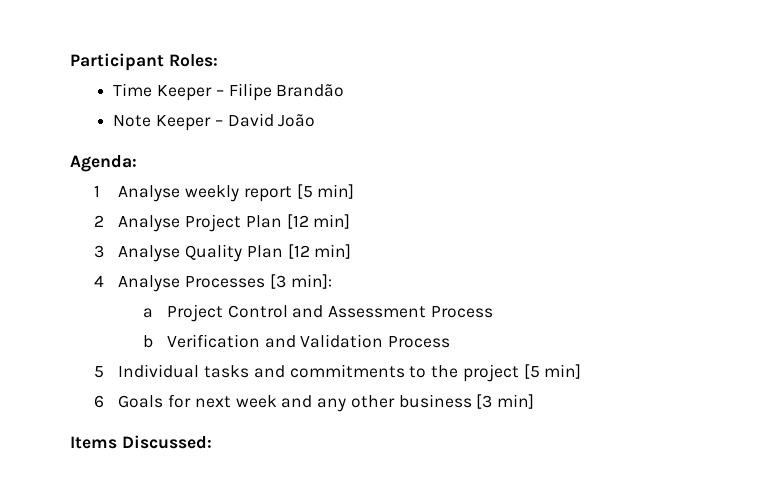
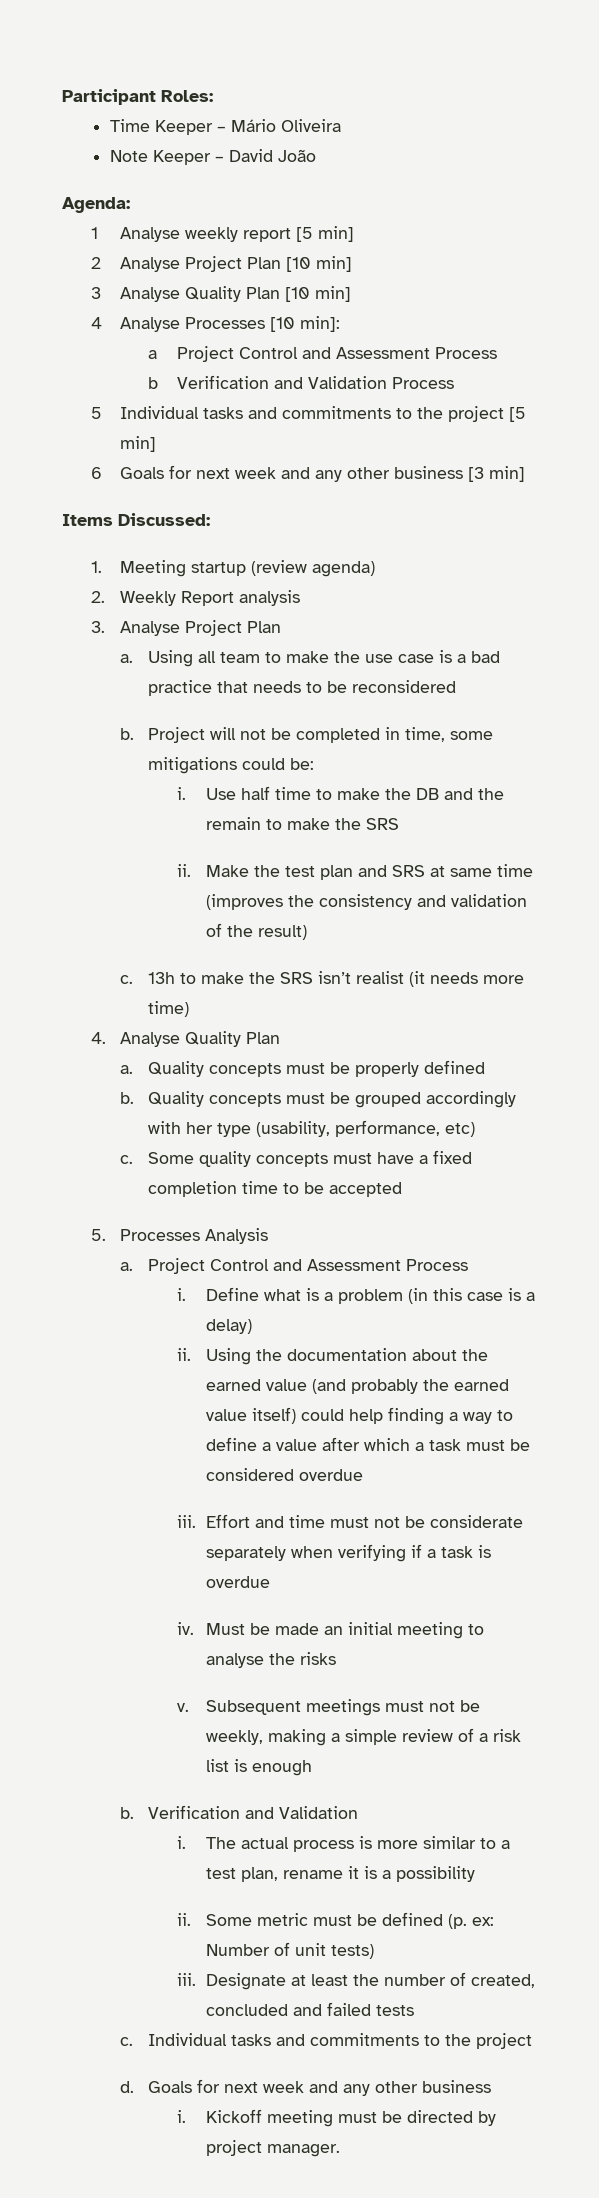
- Time Keeper – Filipe Brandão
+ Time Keeper – Mário Oliveira
- 2 Analyse Project Plan [12 min]
+ 2 Analyse Project Plan [10 min]
- 3 Analyse Quality Plan [12 min]
+ 3 Analyse Quality Plan [10 min]
- 4 Analyse Processes [3 min]:
+ 4 Analyse Processes [10 min]:
+ 1. Meeting startup (review agenda)
+ 2. Weekly Report analysis
+ 3. Analyse Project Plan
+ a. Using all team to make the use case is a bad practice that needs to be reconsidered
+ b. Project will not be completed in time, some mitigations could be:
+ i. Use half time to make the DB and the remain to make the SRS
+ ii. Make the test plan and SRS at same time (improves the consistency and validation of the result)
+ c. 13h to make the SRS isn’t realist (it needs more time)
+ 4. Analyse Quality Plan
+ a. Quality concepts must be properly defined
+ b. Quality concepts must be grouped accordingly with her type (usability, performance, etc)
+ c. Some quality concepts must have a fixed completion time to be accepted
+ 5. Processes Analysis
+ a. Project Control and Assessment Process
+ i. Define what is a problem (in this case is a delay)
+ ii. Using the documentation about the earned value (and probably the earned value itself) could help finding a way to define a value after which a task must be considered overdue
+ iii. Effort and time must not be considerate separately when verifying if a task is overdue
+ iv. Must be made an initial meeting to analyse the risks
+ v. Subsequent meetings must not be weekly, making a simple review of a risk list is enough
+ b. Verification and Validation
+ i. The actual process is more similar to a test plan, rename it is a possibility
+ ii. Some metric must be defined (p. ex: Number of unit tests)
+ iii. Designate at least the number of created, concluded and failed tests
+ c. Individual tasks and commitments to the project
+ d. Goals for next week and any other business
+ i. Kickoff meeting must be directed by project manager.

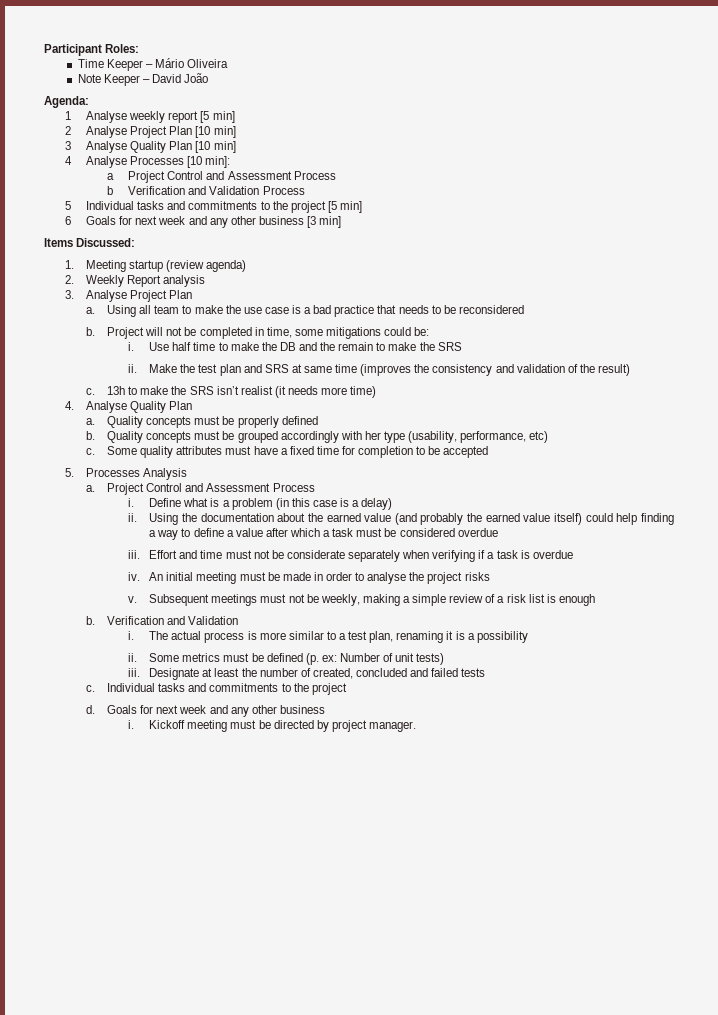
- Some quality concepts must have a fixed completion time to be accepted
+ Some quality attributes must have a fixed time for completion to be accepted
- Must be made an initial meeting to analyse the risks
+ An initial meeting must be made in order to analyse the project risks
- The actual process is more similar to a test plan, rename it is a possibility
+ The actual process is more similar to a test plan, renaming it is a possibility
- Some metric must be defined (p. ex: Number of unit tests)
+ Some metrics must be defined (p. ex: Number of unit tests)

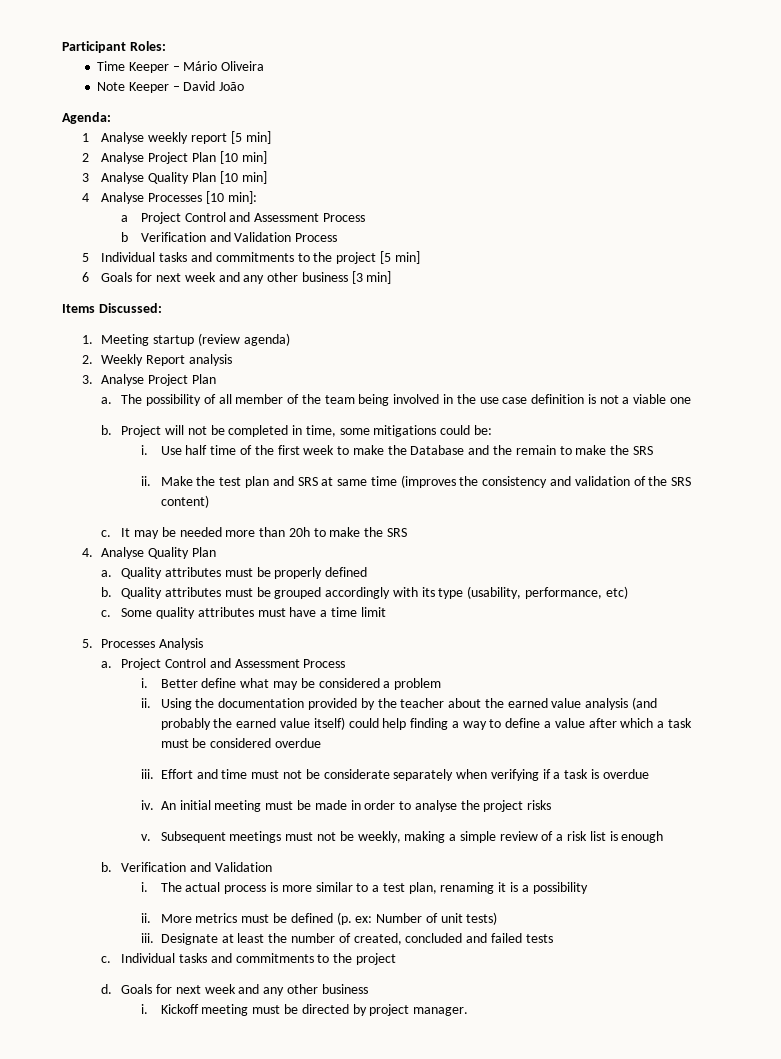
- Using all team to make the use case is a bad practice that needs to be reconsidered
+ The possibility of all member of the team being involved in the use case definition is not a viable one
- Use half time to make the DB and the remain to make the SRS
+ Use half time of the first week to make the Database and the remain to make the SRS
- Make the test plan and SRS at same time (improves the consistency and validation of the result)
- c. 13h to make the SRS isn’t realist (it needs more time)
+ Make the test plan and SRS at same time (improves the consistency and validation of the SRS content)
+ c. It may be needed more than 20h to make the SRS
- Quality concepts must be properly defined
+ Quality attributes must be properly defined
- Quality concepts must be grouped accordingly with her type (usability, performance, etc)
+ Quality attributes must be grouped accordingly with its type (usability, performance, etc)
- Some quality attributes must have a fixed time for completion to be accepted
+ Some quality attributes must have a time limit
- Define what is a problem (in this case is a delay)
+ Better define what may be considered a problem
- Using the documentation about the earned value (and probably the earned value itself) could help finding a way to define a value after which a task must be considered overdue
+ Using the documentation provided by the teacher about the earned value analysis (and probably the earned value itself) could help finding a way to define a value after which a task must be considered overdue
- Some metrics must be defined (p. ex: Number of unit tests)
+ More metrics must be defined (p. ex: Number of unit tests)

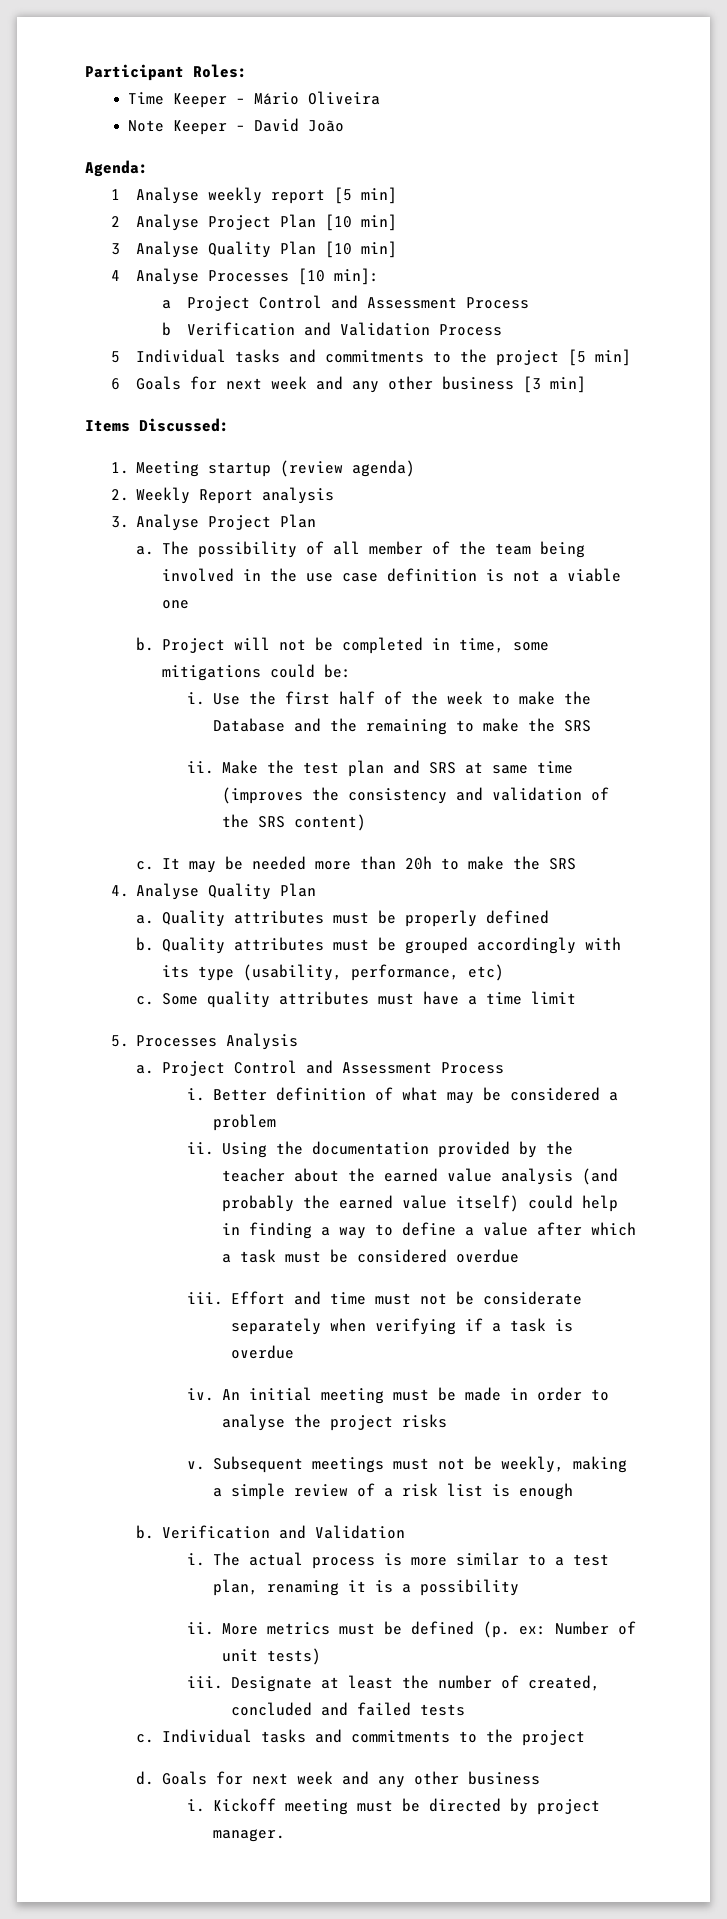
- Use half time of the first week to make the Database and the remain to make the SRS
+ Use the first half of the week to make the Database and the remaining to make the SRS
- Better define what may be considered a problem
+ Better definition of what may be considered a problem
- Using the documentation provided by the teacher about the earned value analysis (and probably the earned value itself) could help finding a way to define a value after which a task must be considered overdue
+ Using the documentation provided by the teacher about the earned value analysis (and probably the earned value itself) could help in finding a way to define a value after which a task must be considered overdue

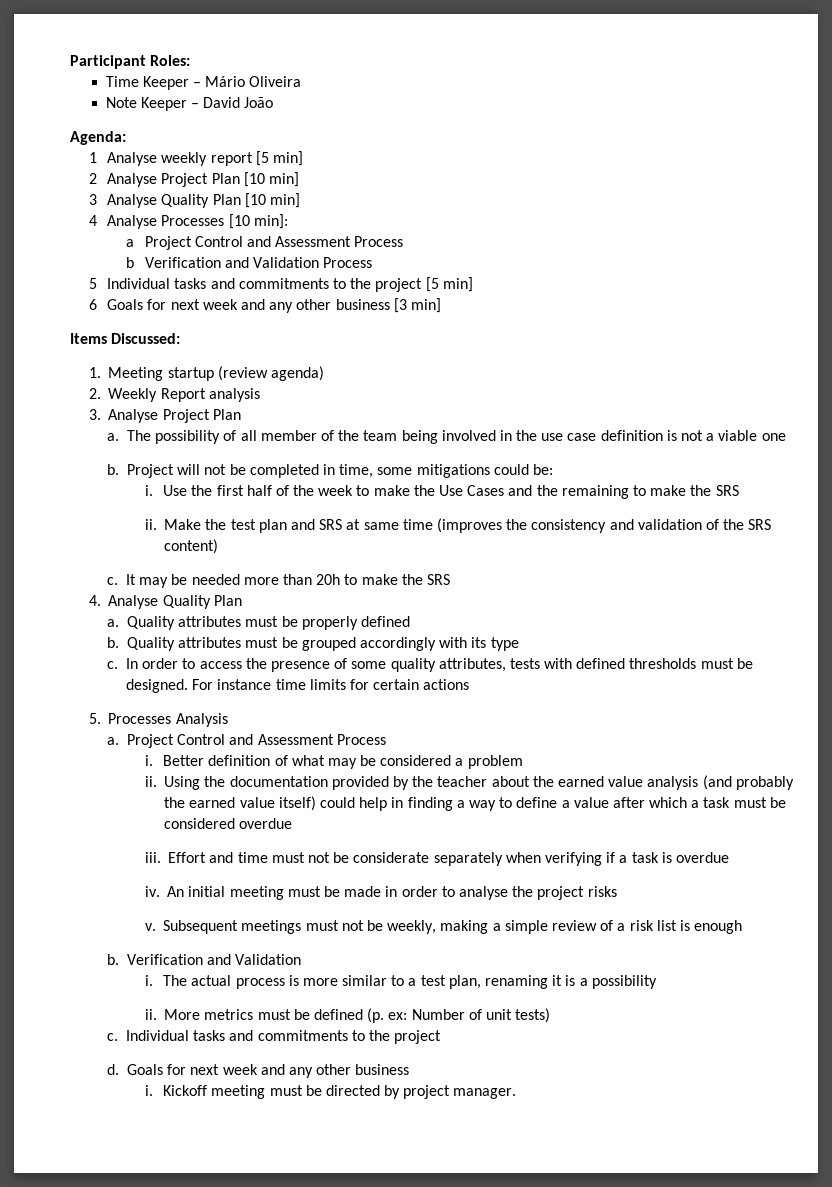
- Use the first half of the week to make the Database and the remaining to make the SRS
+ Use the first half of the week to make the Use Cases and the remaining to make the SRS
- Quality attributes must be grouped accordingly with its type (usability, performance, etc)
- c. Some quality attributes must have a time limit
+ Quality attributes must be grouped accordingly with its type
+ c. In order to access the presence of some quality attributes, tests with defined thresholds must be designed. For instance time limits for certain actions
- iii. Designate at least the number of created, concluded and failed tests

